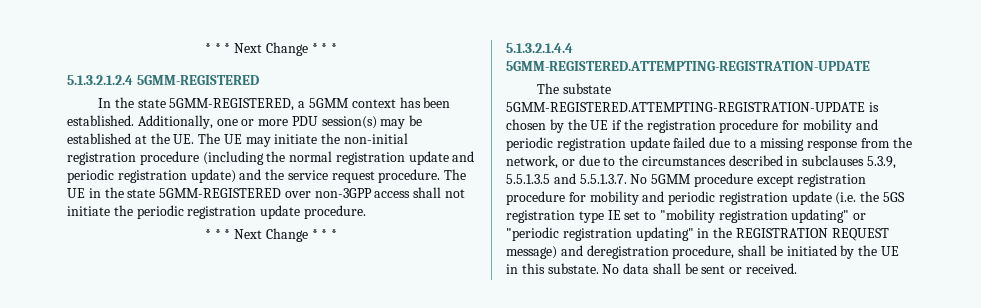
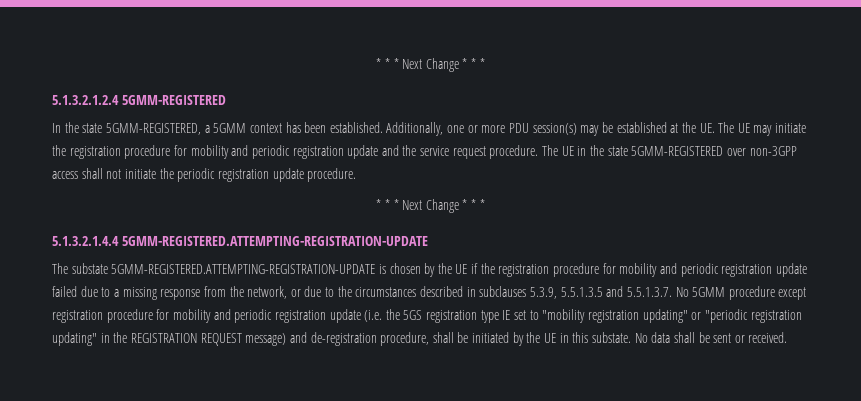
- Additionally, one or more PDU session(s) may be established at the UE. The UE may initiate the non-initial registration procedure (including the normal registration update and periodic registration update) and the service request procedure.
+ Additionally, one or more PDU session(s) may be established at the UE. The UE may initiate the registration procedure for mobility and periodic registration update and the service request procedure.
- The substate 5GMM-REGISTERED.ATTEMPTING-REGISTRATION-UPDATE is chosen by the UE if the registration procedure for mobility and periodic registration update failed due to a missing response from the network, or due to the circumstances described in subclauses 5.3.9, 5.5.1.3.5 and 5.5.1.3.7. No 5GMM procedure except registration procedure for mobility and periodic registration update (i.e. the 5GS registration type IE set to "mobility registration updating" or "periodic registration updating" in the REGISTRATION REQUEST message) and deregistration procedure, shall be initiated by the UE in this substate.
+ The substate 5GMM-REGISTERED.ATTEMPTING-REGISTRATION-UPDATE is chosen by the UE if the registration procedure for mobility and periodic registration update failed due to a missing response from the network, or due to the circumstances described in subclauses 5.3.9, 5.5.1.3.5 and 5.5.1.3.7. No 5GMM procedure except registration procedure for mobility and periodic registration update (i.e. the 5GS registration type IE set to "mobility registration updating" or "periodic registration updating" in the REGISTRATION REQUEST message) and de-registration procedure, shall be initiated by the UE in this substate.

